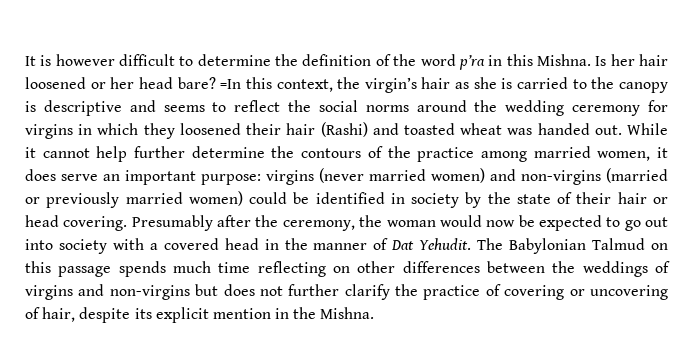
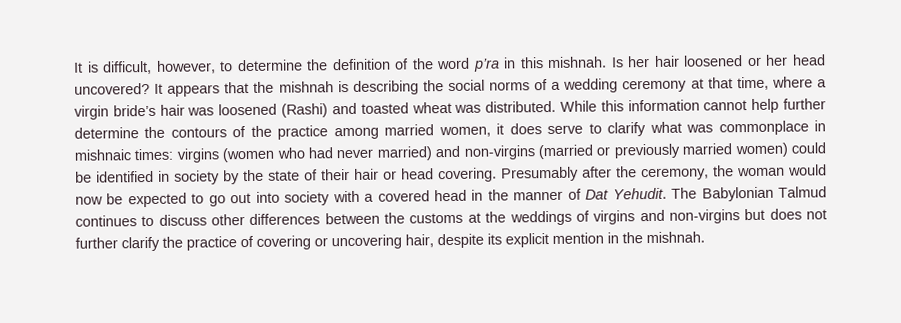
- It is however difficult to determine the definition of the word p’ra in this Mishna.
+ It is difficult, however, to determine the definition of the word p’ra in this mishnah.
- Is her hair loosened or her head bare? =In this context, the virgin’s hair as she is carried to the canopy is descriptive and seems to reflect the social norms around the wedding ceremony for virgins in which they loosened their hair (Rashi) and toasted wheat was handed out. While it cannot help further determine the contours of the practice among married women, it does serve an important purpose: virgins (never married women) and non-virgins (married or previously married women) could be identified in society by the state of their hair or head covering.
+ Is her hair loosened or her head uncovered? It appears that the mishnah is describing the social norms of a wedding ceremony at that time, where a virgin bride’s hair was loosened (Rashi) and toasted wheat was distributed. While this information cannot help further determine the contours of the practice among married women, it does serve to clarify what was commonplace in mishnaic times: virgins (women who had never married) and non-virgins (married or previously married women) could be identified in society by the state of their hair or head covering.
- The Babylonian Talmud on this passage spends much time reflecting on other differences between the weddings of virgins and non-virgins but does not further clarify the practice of covering or uncovering of hair, despite its explicit mention in the Mishna.
+ The Babylonian Talmud continues to discuss other differences between the customs at the weddings of virgins and non-virgins but does not further clarify the practice of covering or uncovering hair, despite its explicit mention in the mishnah.

